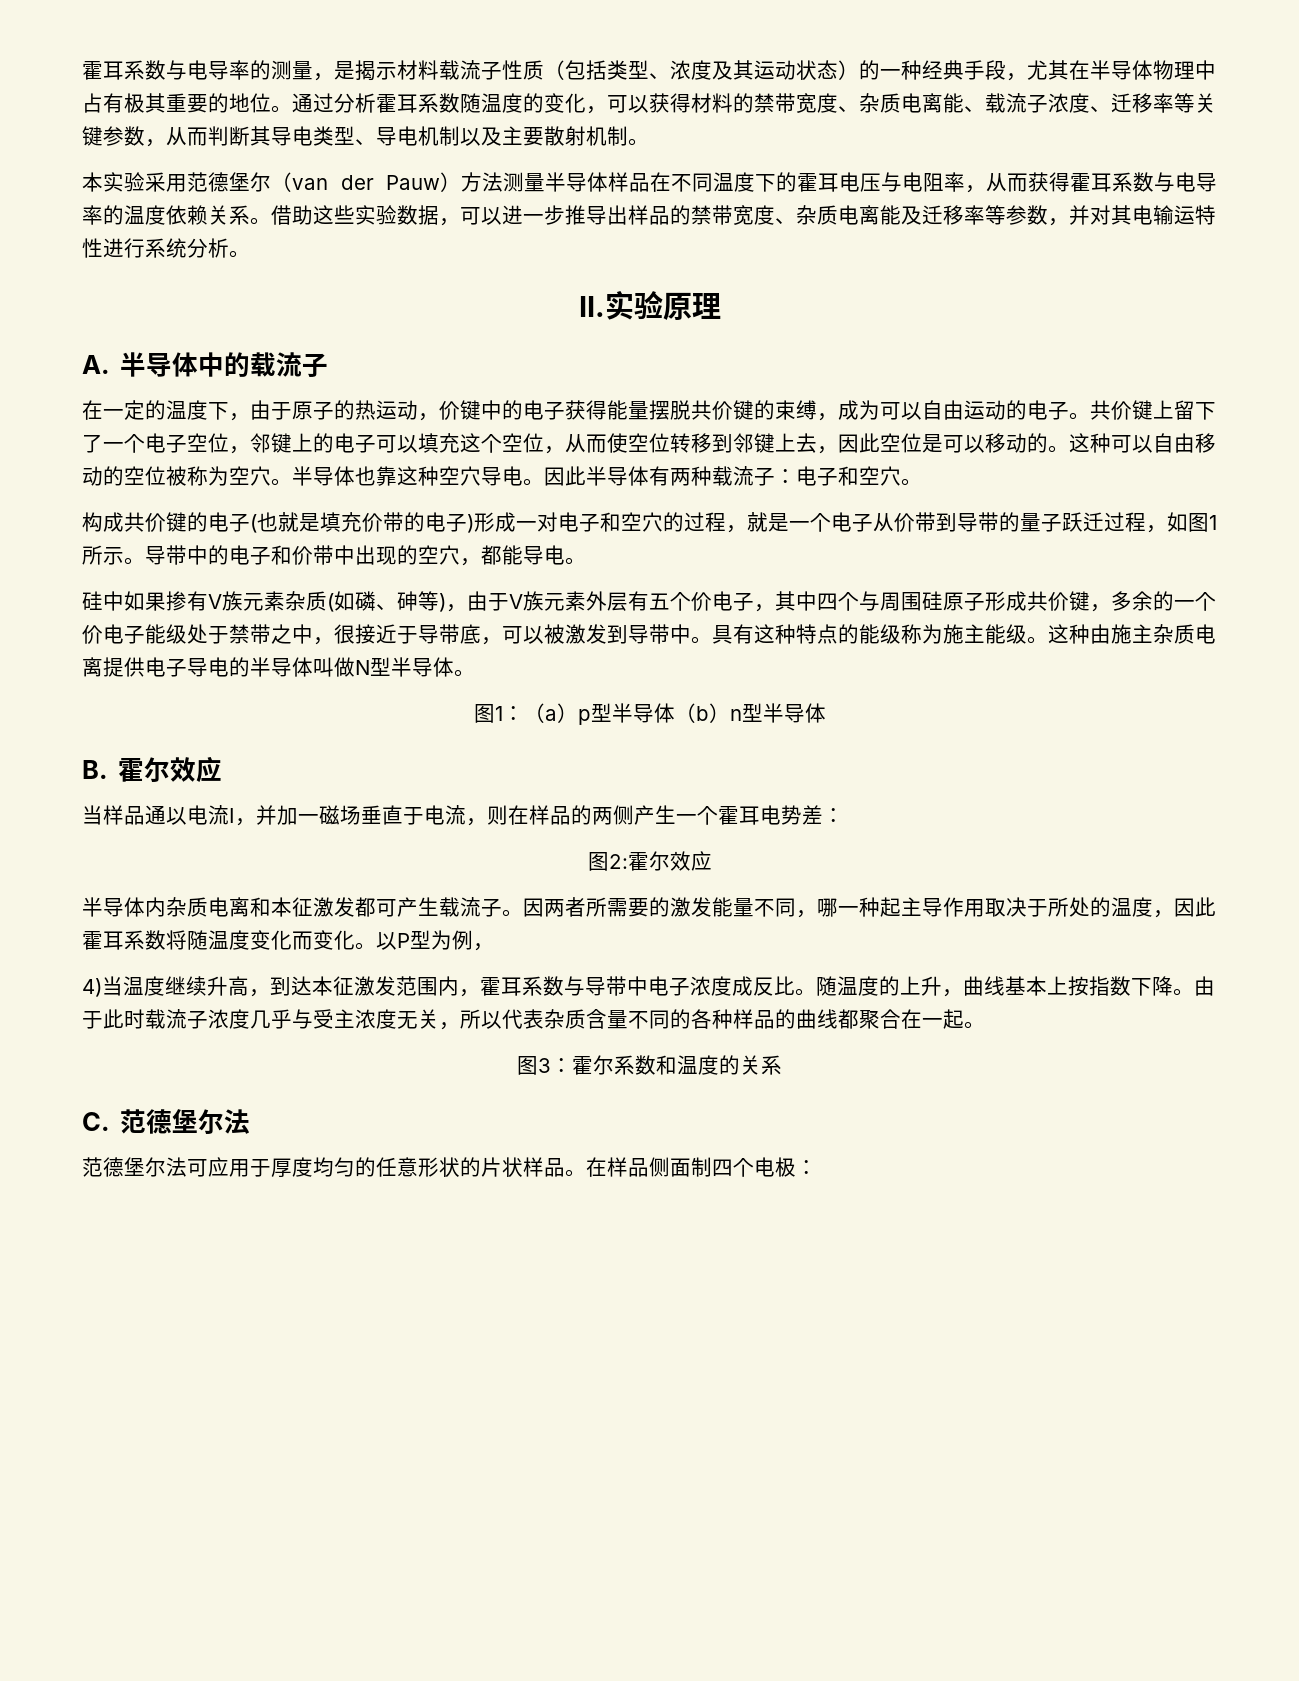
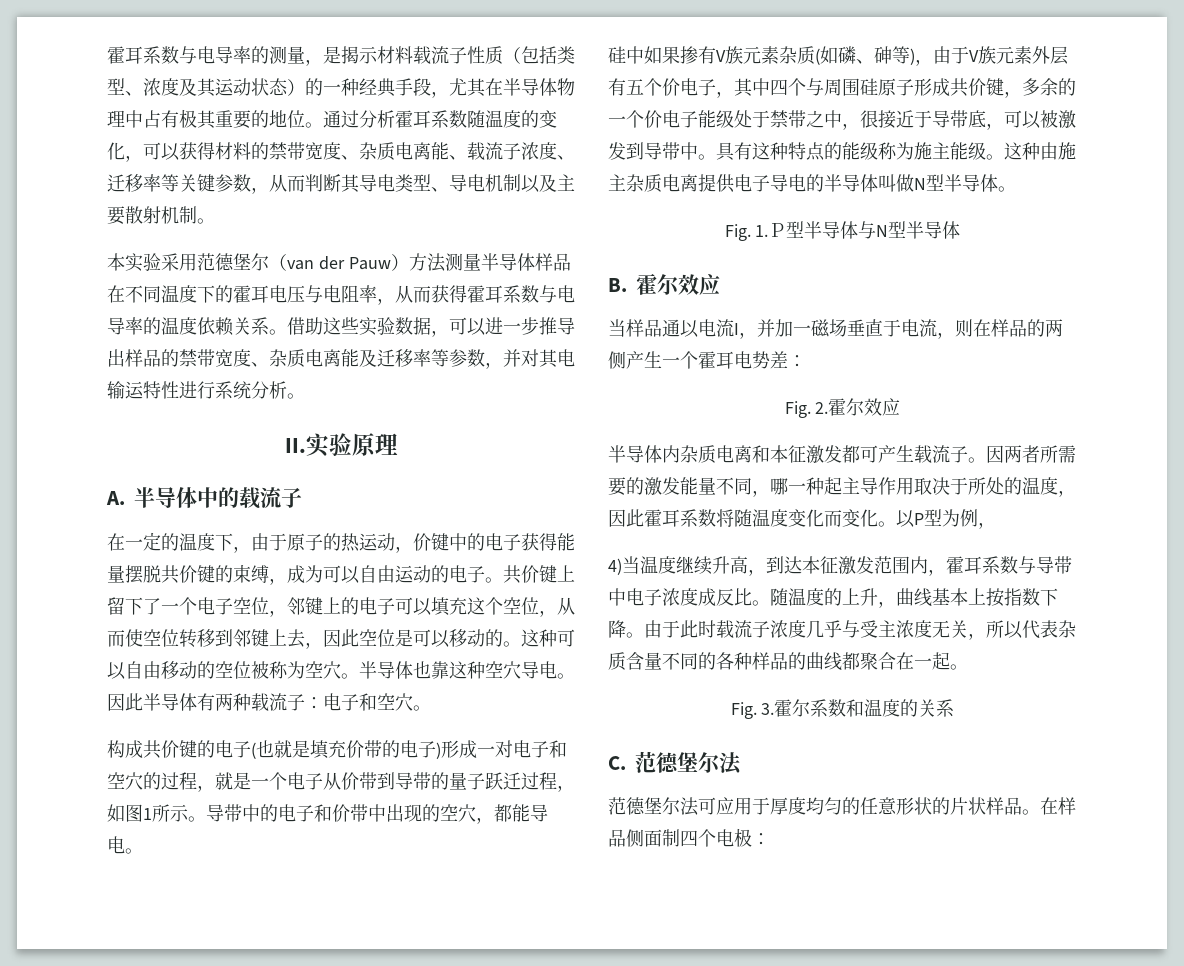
- 图1：（a）p型半导体（b）n型半导体
+ Fig. 1.Ｐ型半导体与N型半导体
- 图2:霍尔效应
+ Fig. 2.霍尔效应
- 图3：霍尔系数和温度的关系
+ Fig. 3.霍尔系数和温度的关系

